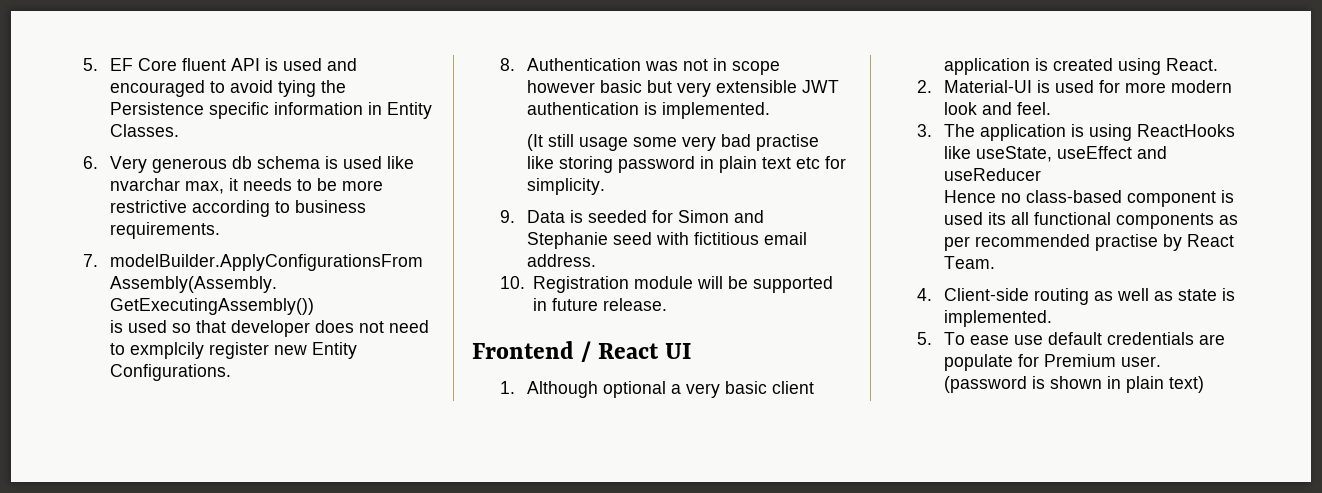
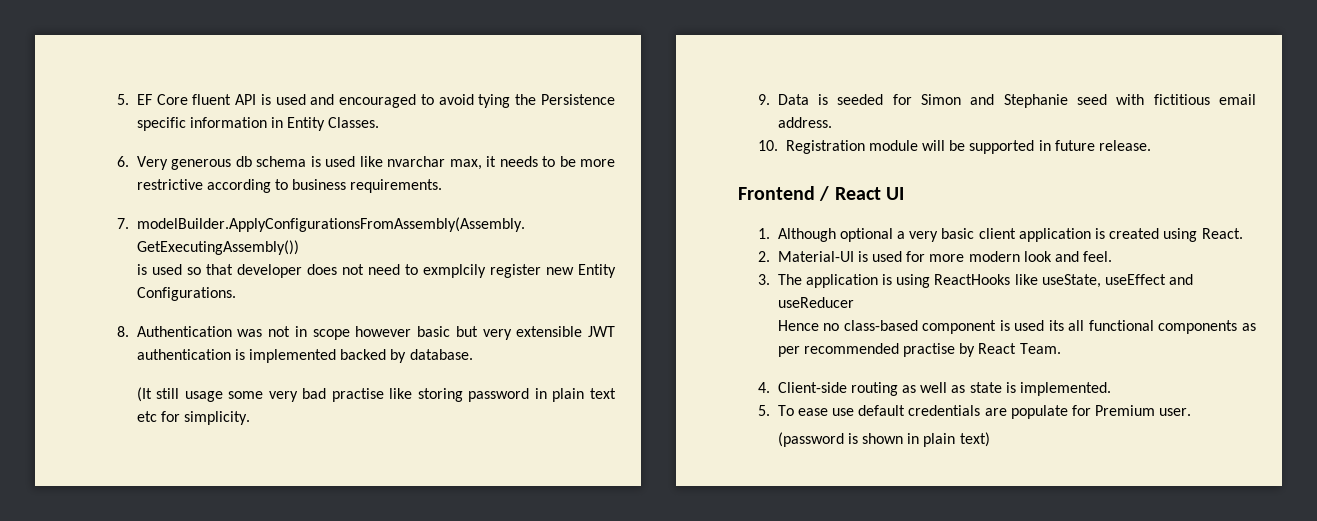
- 8. Authentication was not in scope however basic but very extensible JWT authentication is implemented.
+ 8. Authentication was not in scope however basic but very extensible JWT authentication is implemented backed by database.

